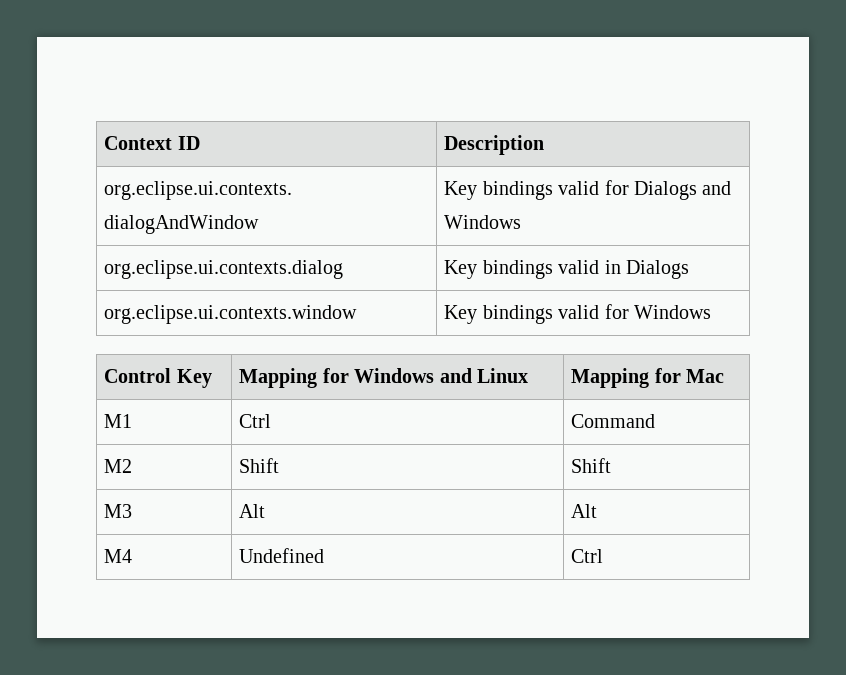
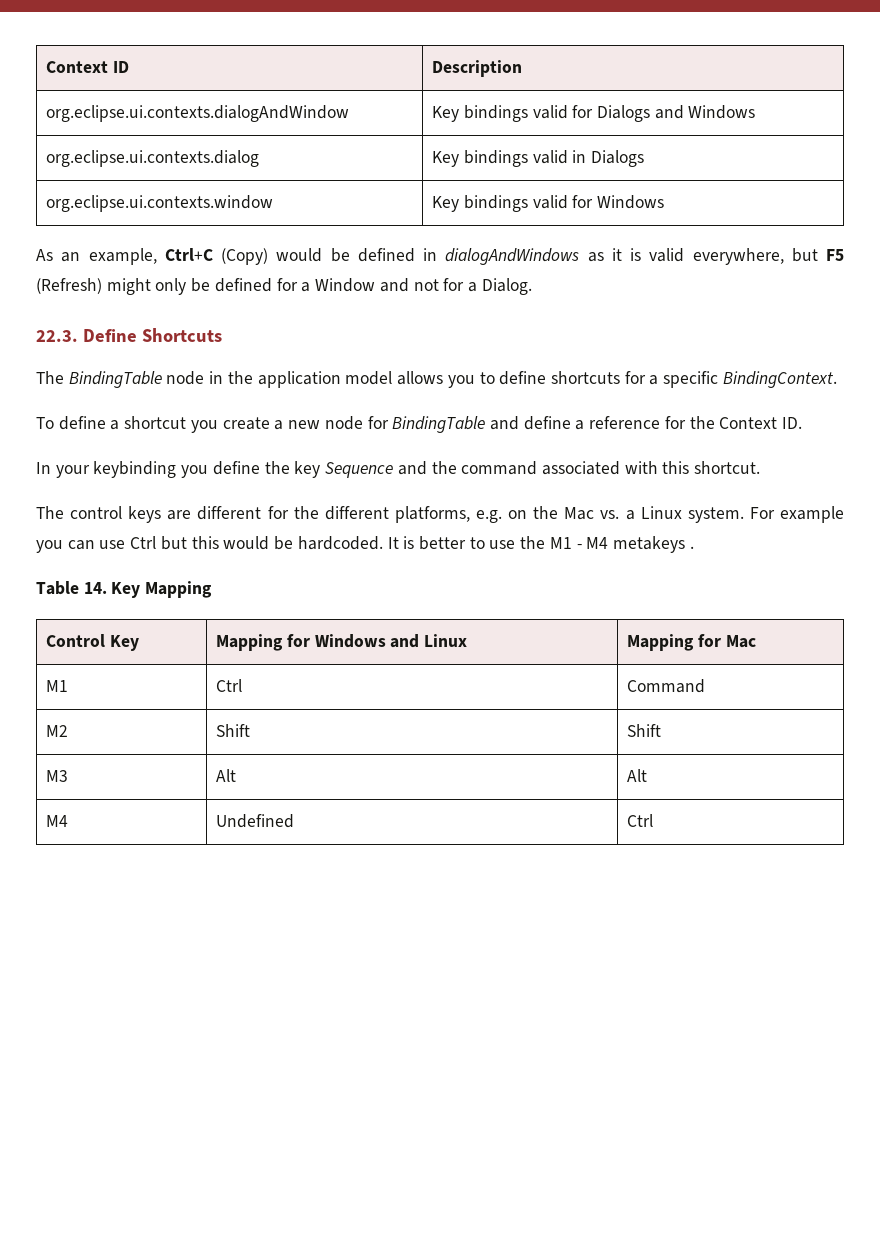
+ As an example, Ctrl+C (Copy) would be defined in dialogAndWindows as it is valid everywhere, but F5 (Refresh) might only be defined for a Window and not for a Dialog.
+ 22.3. Define Shortcuts
+ The BindingTable node in the application model allows you to define shortcuts for a specific BindingContext.
+ To define a shortcut you create a new node for BindingTable and define a reference for the Context ID.
+ In your keybinding you define the key Sequence and the command associated with this shortcut.
+ The control keys are different for the different platforms, e.g. on the Mac vs. a Linux system. For example you can use Ctrl but this would be hardcoded. It is better to use the M1 - M4 metakeys .
+ Table 14. Key Mapping

